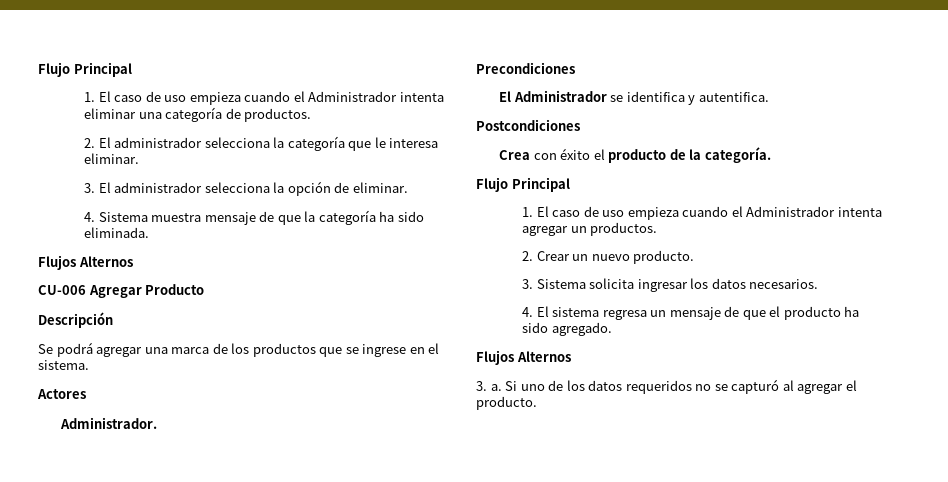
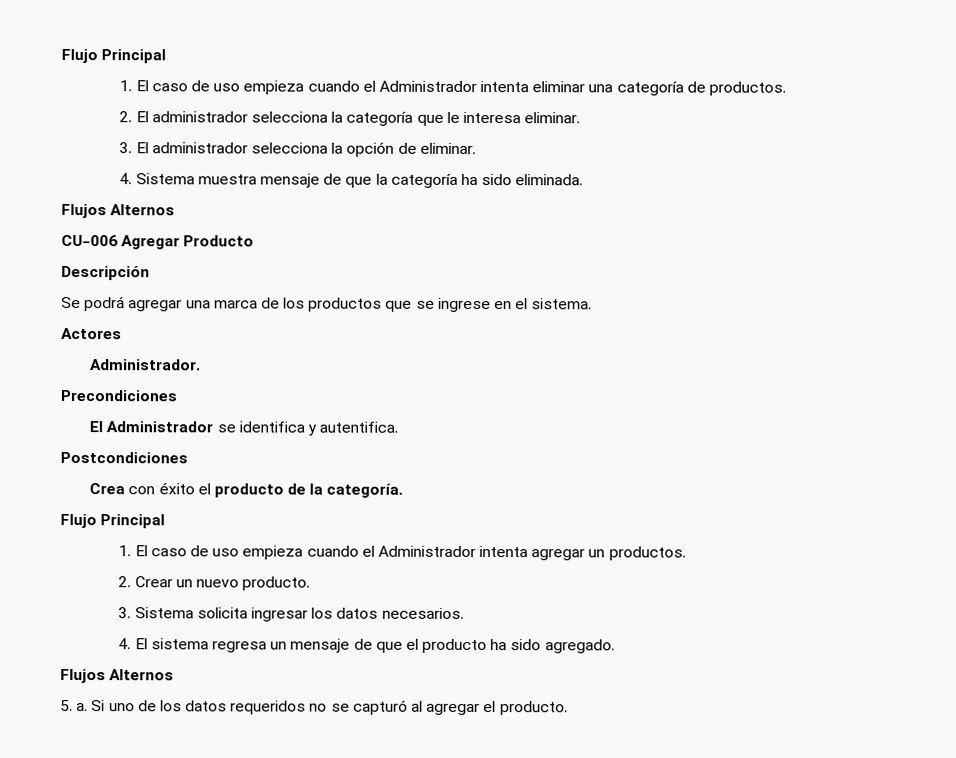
- 3. a.
+ 5. a.

